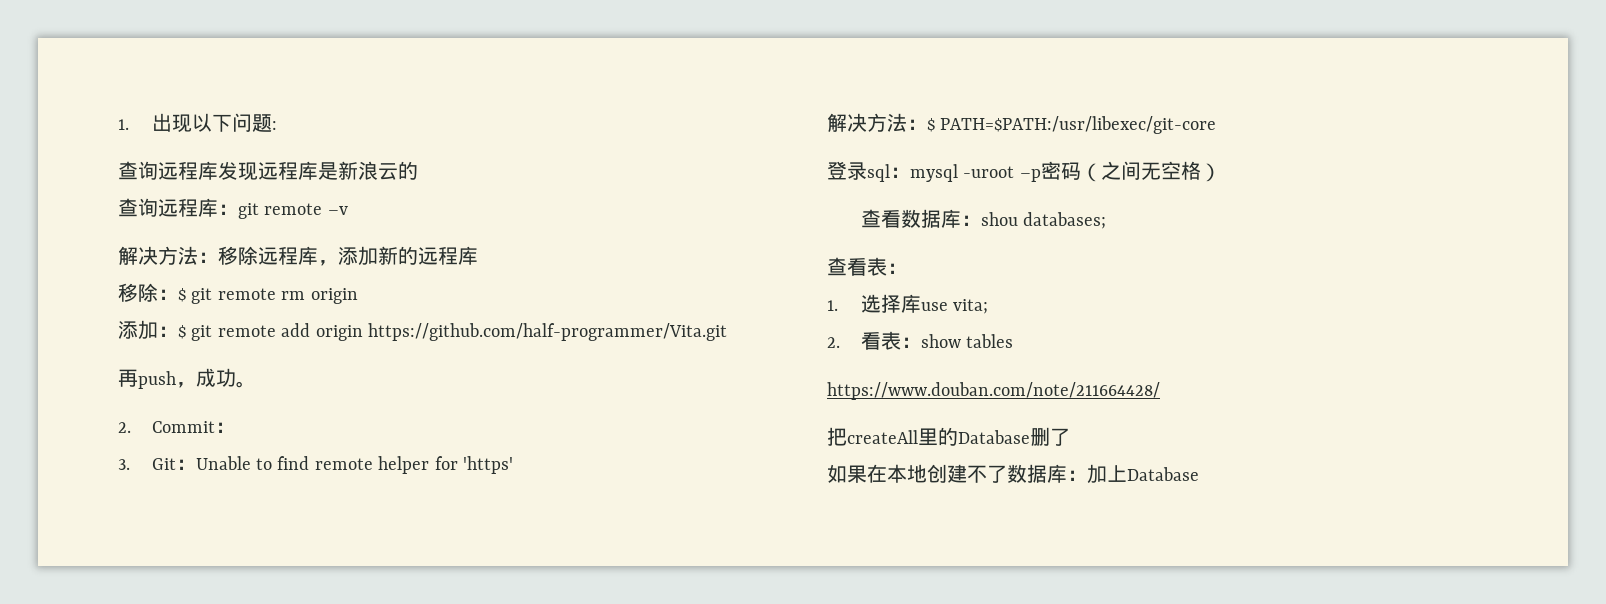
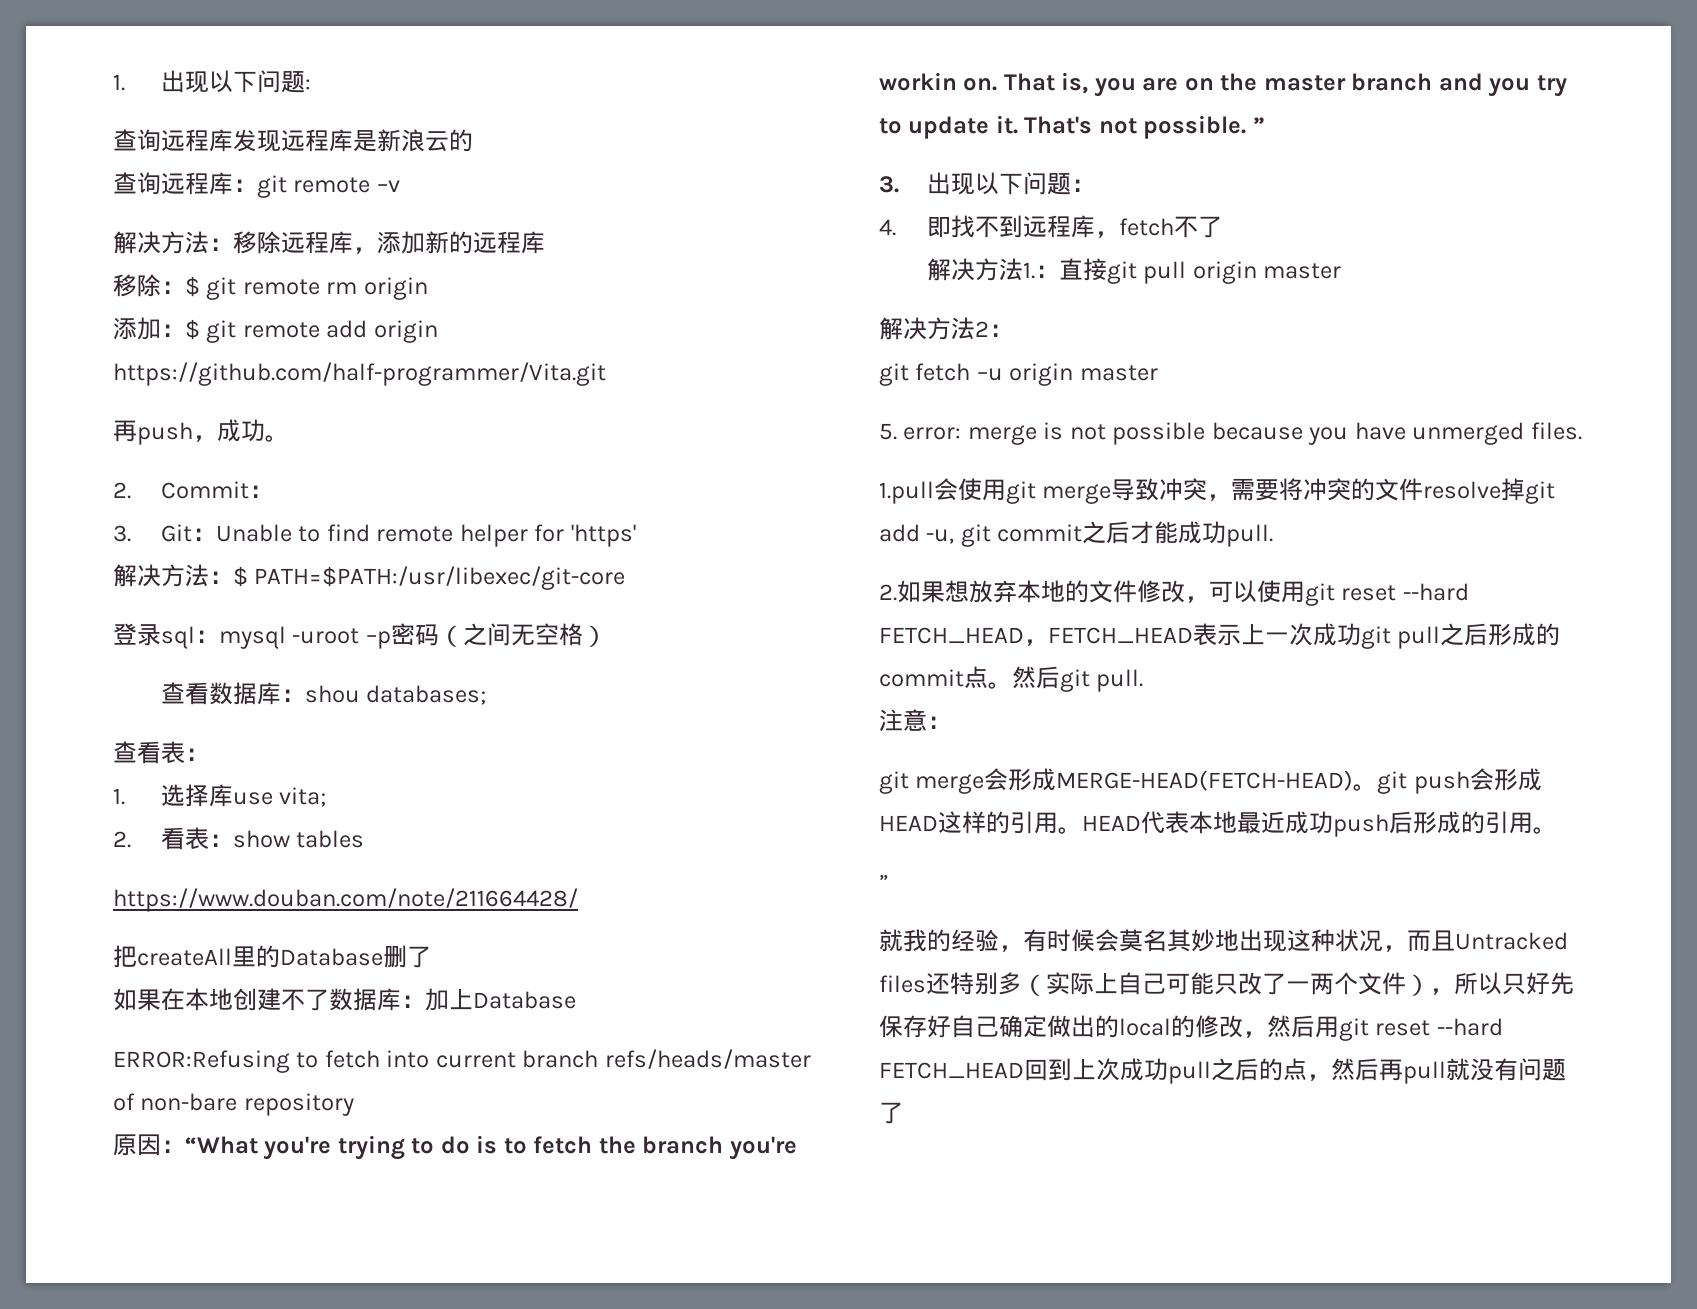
+ ERROR:Refusing to fetch into current branch refs/heads/master of non-bare repository
+ 原因：“What you're trying to do is to fetch the branch you're workin on. That is, you are on the master branch and you try to update it. That's not possible. ”
+ 3.出现以下问题：
+ 4.即找不到远程库，fetch不了
+ 解决方法1.：直接git pull origin master
+ 解决方法2：
+ git fetch –u origin master
+ 5. error: merge is not possible because you have unmerged files.
+ 1.pull会使用git merge导致冲突，需要将冲突的文件resolve掉git add -u, git commit之后才能成功pull.
+ 2.如果想放弃本地的文件修改，可以使用git reset --hard FETCH_HEAD，FETCH_HEAD表示上一次成功git pull之后形成的commit点。然后git pull.
+ 注意：
+ git merge会形成MERGE-HEAD(FETCH-HEAD)。git push会形成HEAD这样的引用。HEAD代表本地最近成功push后形成的引用。
+ ”
+ 就我的经验，有时候会莫名其妙地出现这种状况，而且Untracked files还特别多（实际上自己可能只改了一两个文件），所以只好先保存好自己确定做出的local的修改，然后用git reset --hard FETCH_HEAD回到上次成功pull之后的点，然后再pull就没有问题了

